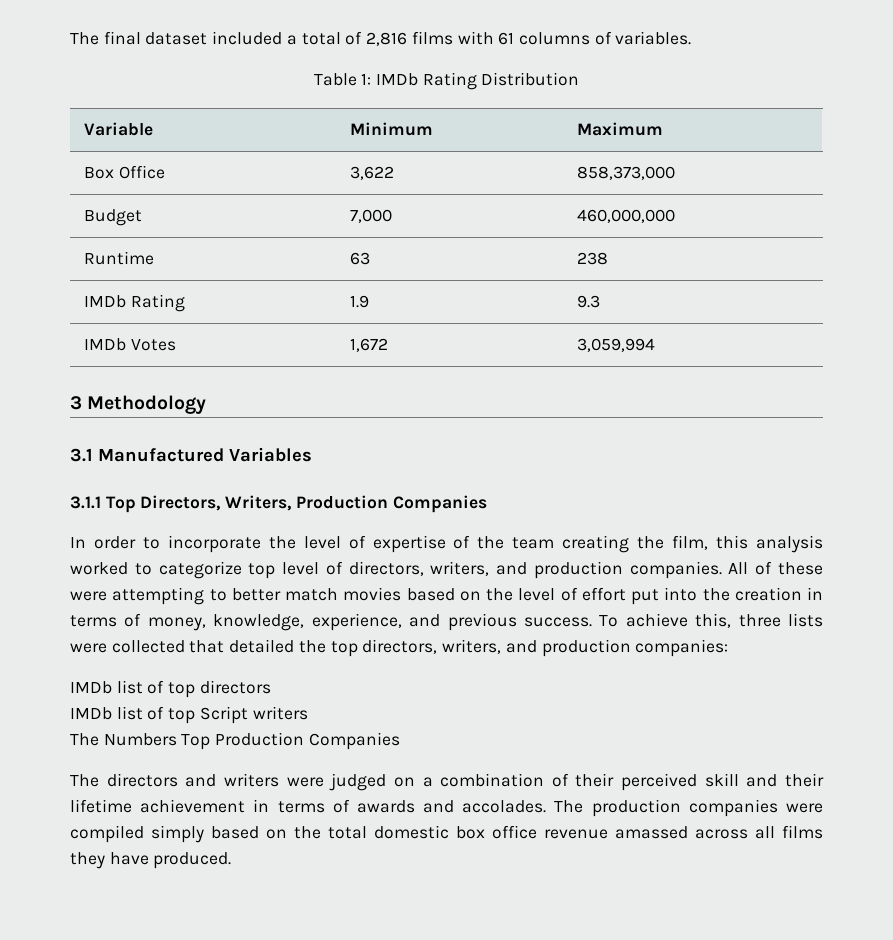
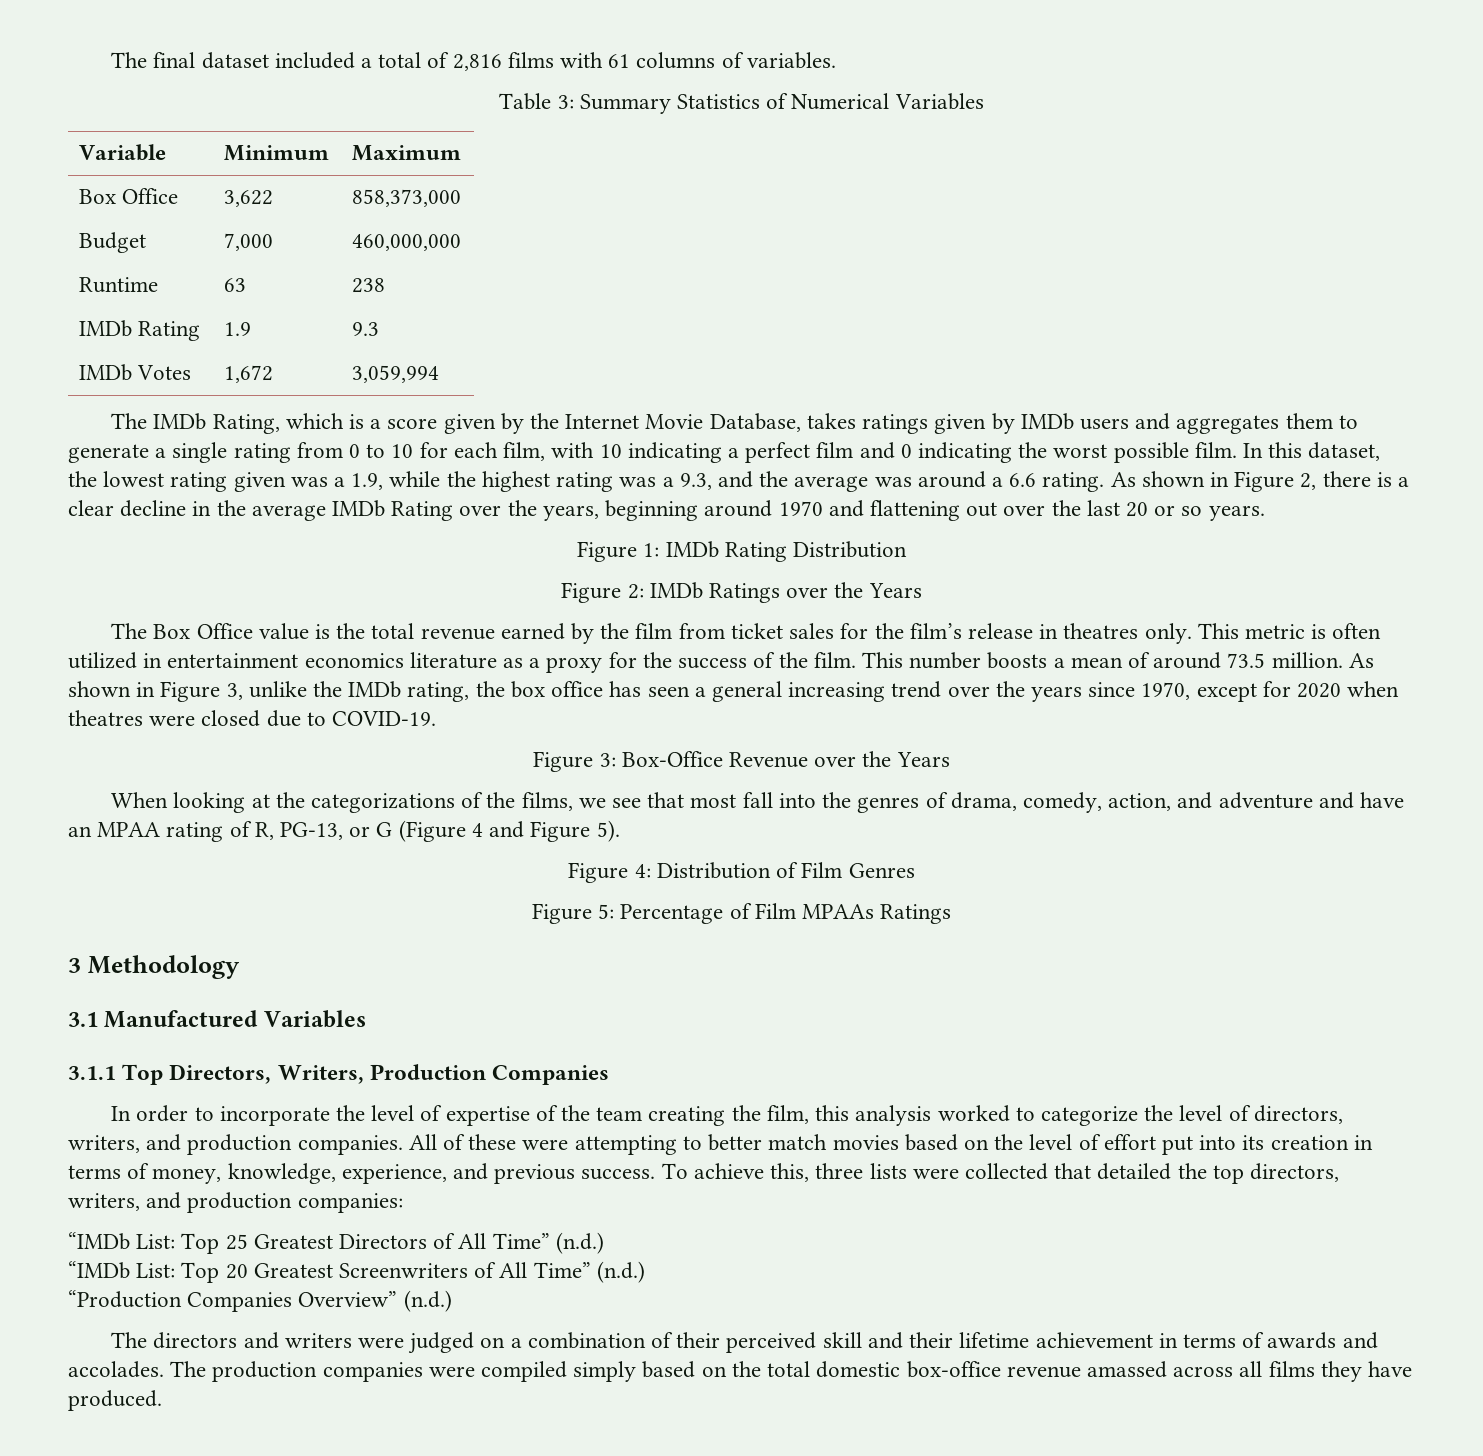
- Table 1: IMDb Rating Distribution
+ Table 3: Summary Statistics of Numerical Variables
+ The IMDb Rating, which is a score given by the Internet Movie Database, takes ratings given by IMDb users and aggregates them to generate a single rating from 0 to 10 for each film, with 10 indicating a perfect film and 0 indicating the worst possible film. In this dataset, the lowest rating given was a 1.9, while the highest rating was a 9.3, and the average was around a 6.6 rating. As shown in Figure 2, there is a clear decline in the average IMDb Rating over the years, beginning around 1970 and flattening out over the last 20 or so years.
+ Figure 1: IMDb Rating Distribution
+ Figure 2: IMDb Ratings over the Years
+ The Box Office value is the total revenue earned by the film from ticket sales for the film’s release in theatres only. This metric is often utilized in entertainment economics literature as a proxy for the success of the film. This number boosts a mean of around 73.5 million. As shown in Figure 3, unlike the IMDb rating, the box office has seen a general increasing trend over the years since 1970, except for 2020 when theatres were closed due to COVID-19.
+ Figure 3: Box-Office Revenue over the Years
+ When looking at the categorizations of the films, we see that most fall into the genres of drama, comedy, action, and adventure and have an MPAA rating of R, PG-13, or G (Figure 4 and Figure 5).
+ Figure 4: Distribution of Film Genres
+ Figure 5: Percentage of Film MPAAs Ratings
- In order to incorporate the level of expertise of the team creating the film, this analysis worked to categorize top level of directors, writers, and production companies.
+ In order to incorporate the level of expertise of the team creating the film, this analysis worked to categorize the level of directors, writers, and production companies.
- All of these were attempting to better match movies based on the level of effort put into the creation in terms of money, knowledge, experience, and previous success.
+ All of these were attempting to better match movies based on the level of effort put into its creation in terms of money, knowledge, experience, and previous success.
- IMDb list of top directors
- IMDb list of top Script writers
- The Numbers Top Production Companies
+ “IMDb List: Top 25 Greatest Directors of All Time” (n.d.)
+ “IMDb List: Top 20 Greatest Screenwriters of All Time” (n.d.)
+ “Production Companies Overview” (n.d.)
- The production companies were compiled simply based on the total domestic box office revenue amassed across all films they have produced.
+ The production companies were compiled simply based on the total domestic box-office revenue amassed across all films they have produced.

